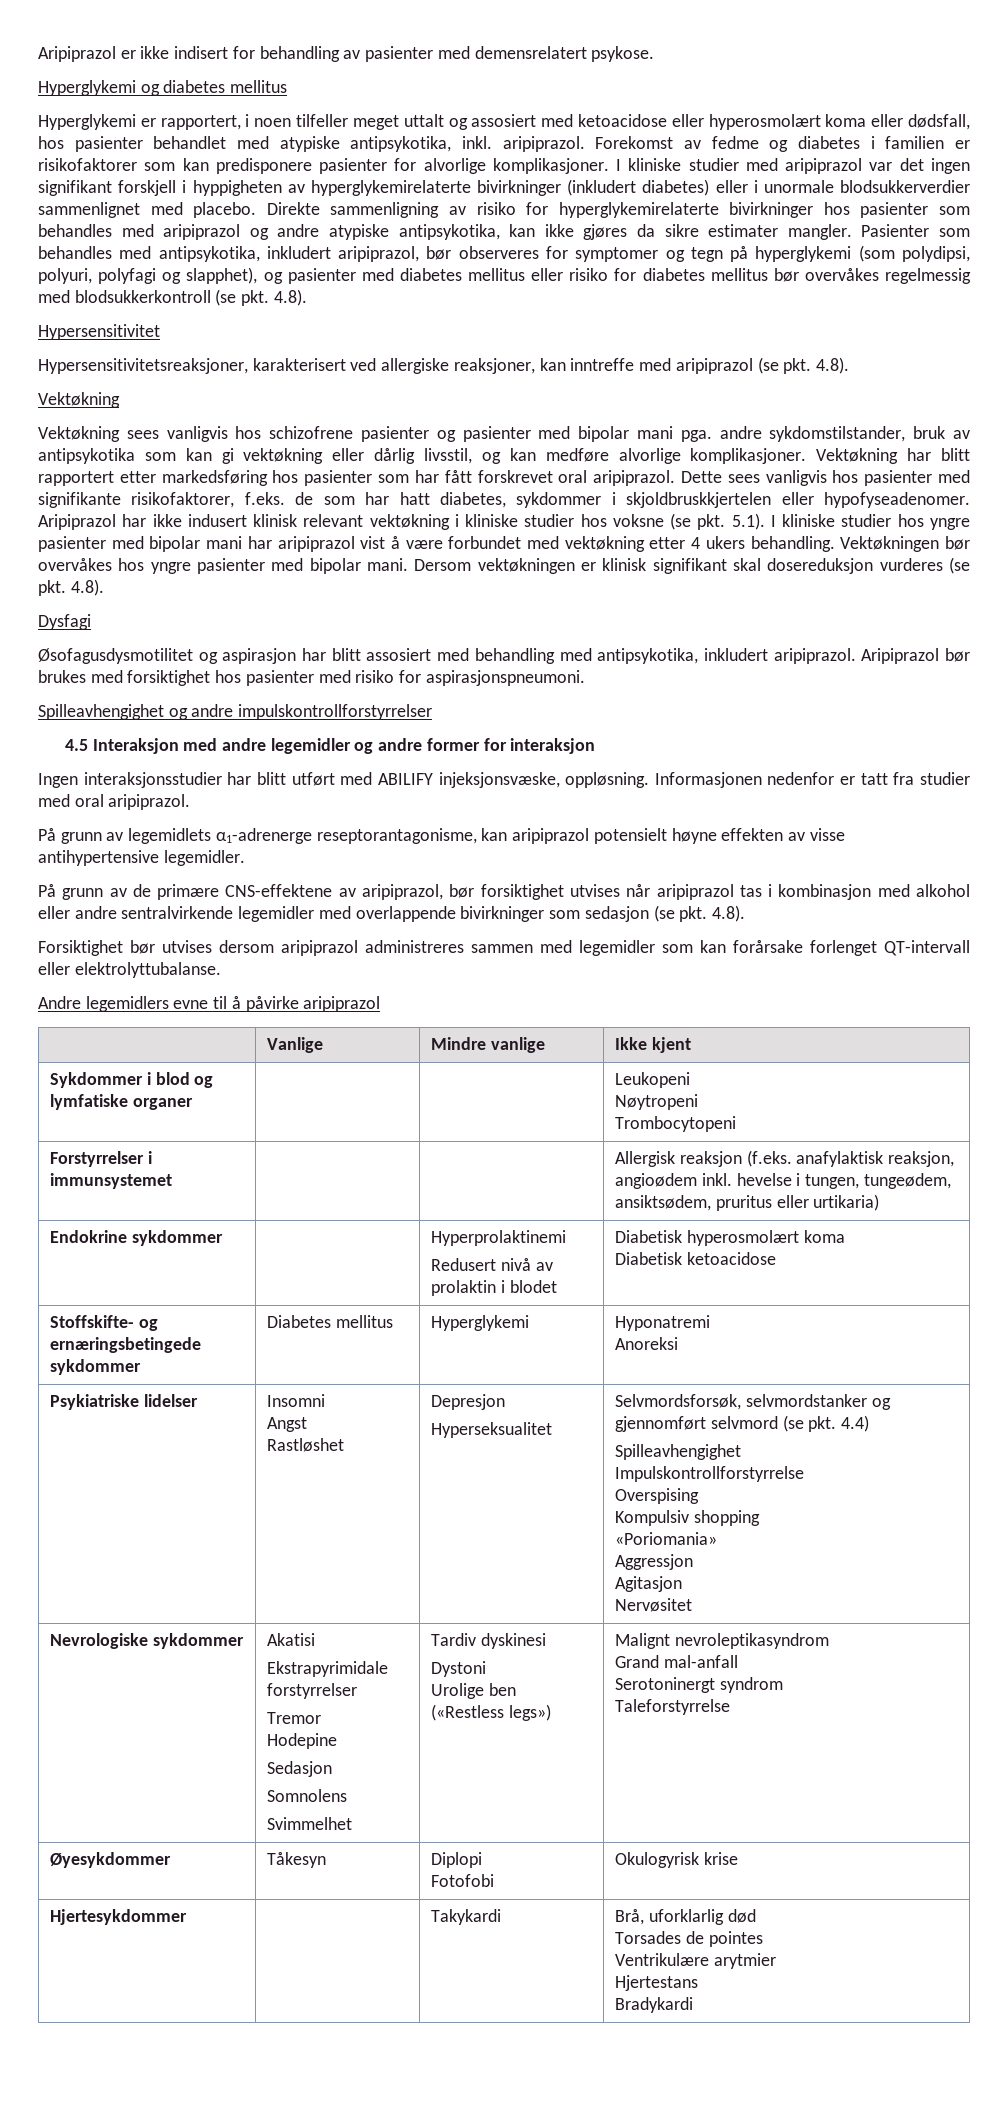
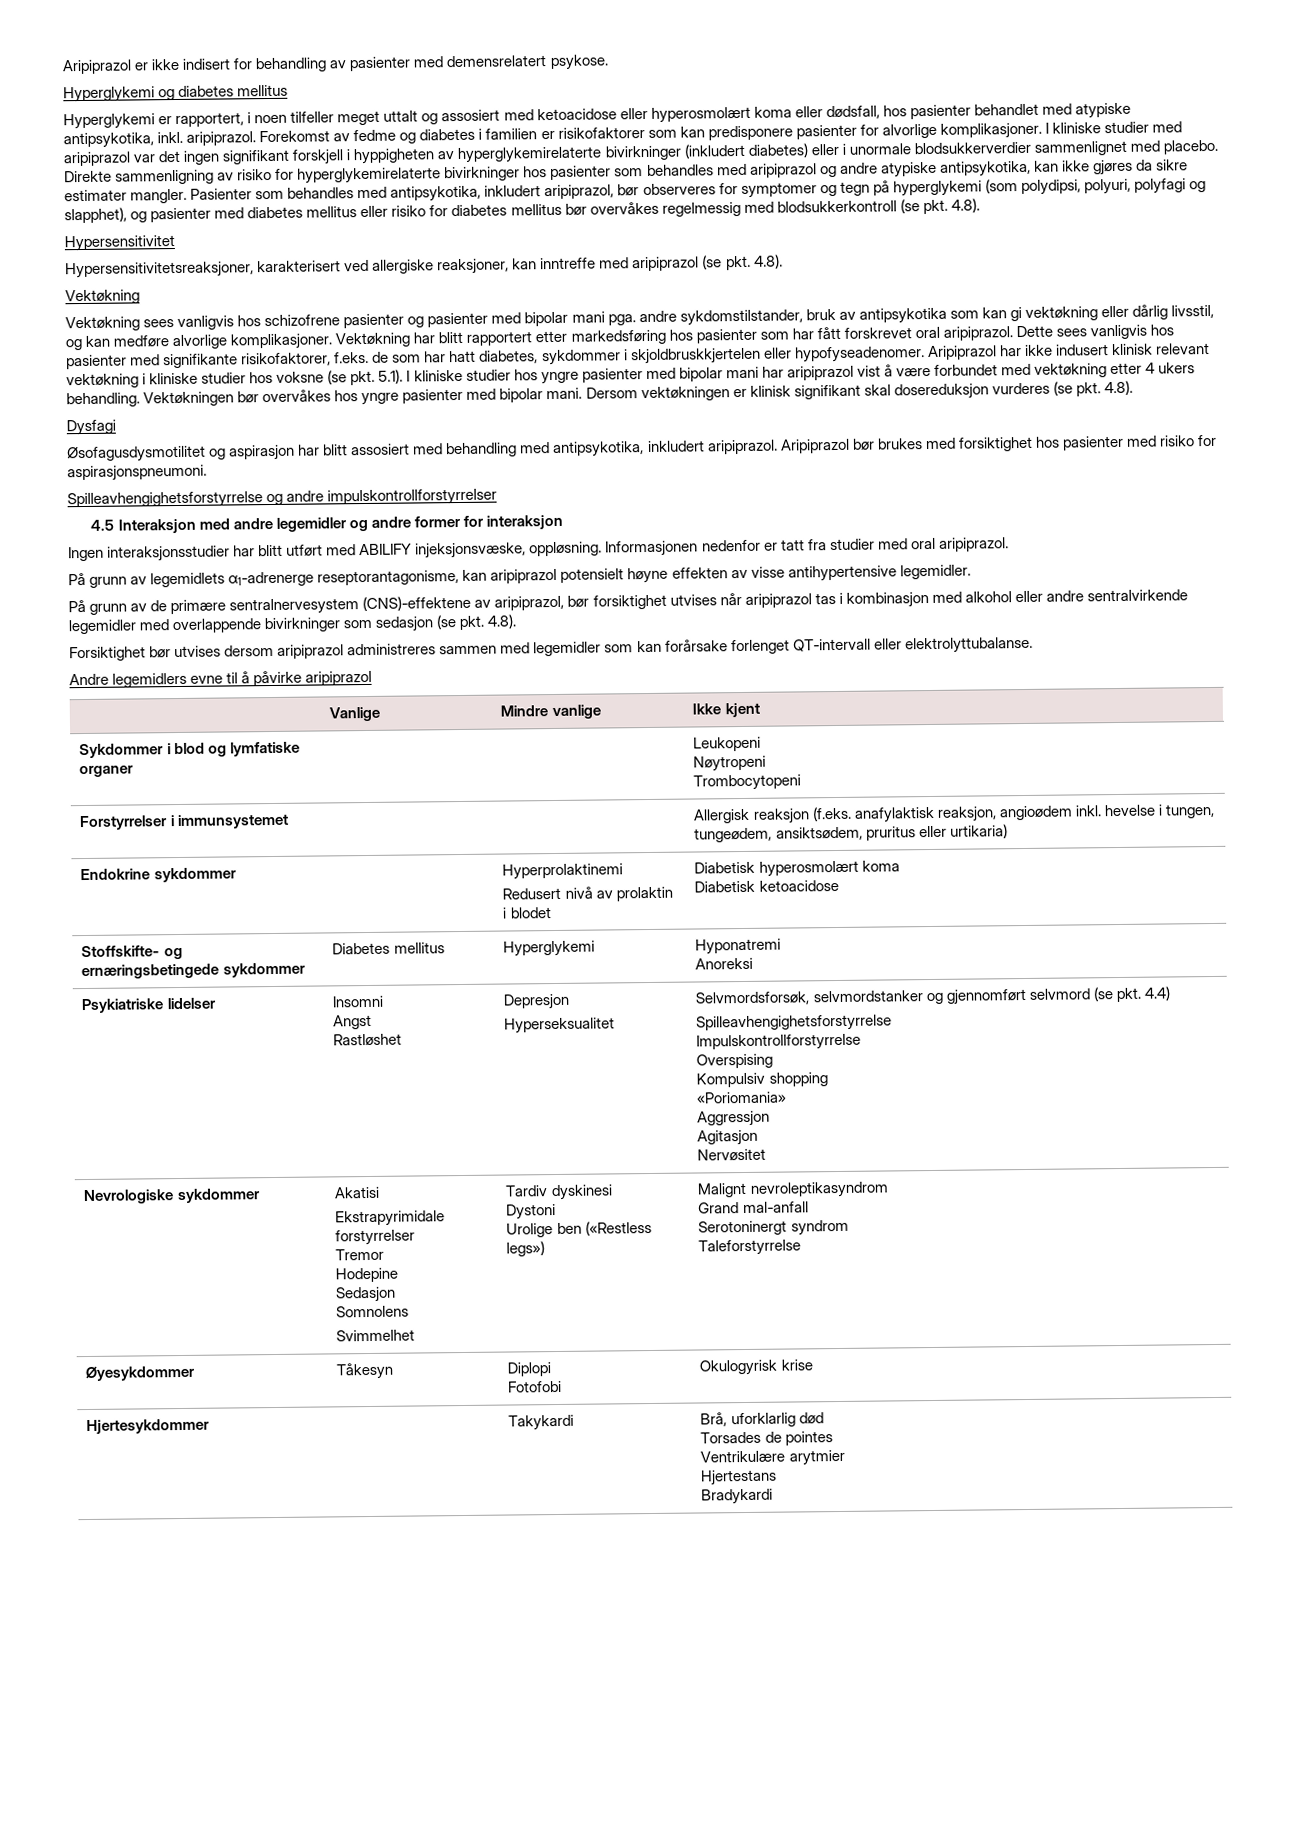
- Spilleavhengighet og andre impulskontrollforstyrrelser
+ Spilleavhengighetsforstyrrelse og andre impulskontrollforstyrrelser
- På grunn av de primære CNS-effektene av aripiprazol, bør forsiktighet utvises når aripiprazol tas i kombinasjon med alkohol eller andre sentralvirkende legemidler med overlappende bivirkninger som sedasjon (se pkt. 4.8).
+ På grunn av de primære sentralnervesystem (CNS)-effektene av aripiprazol, bør forsiktighet utvises når aripiprazol tas i kombinasjon med alkohol eller andre sentralvirkende legemidler med overlappende bivirkninger som sedasjon (se pkt. 4.8).
  Psykiatriske lidelser | Insomni
  Angst
  Rastløshet | Depresjon
  Hyperseksualitet | Selvmordsforsøk, selvmordstanker og gjennomført selvmord (se pkt. 4.4)
- Spilleavhengighet
+ Spilleavhengighetsforstyrrelse

